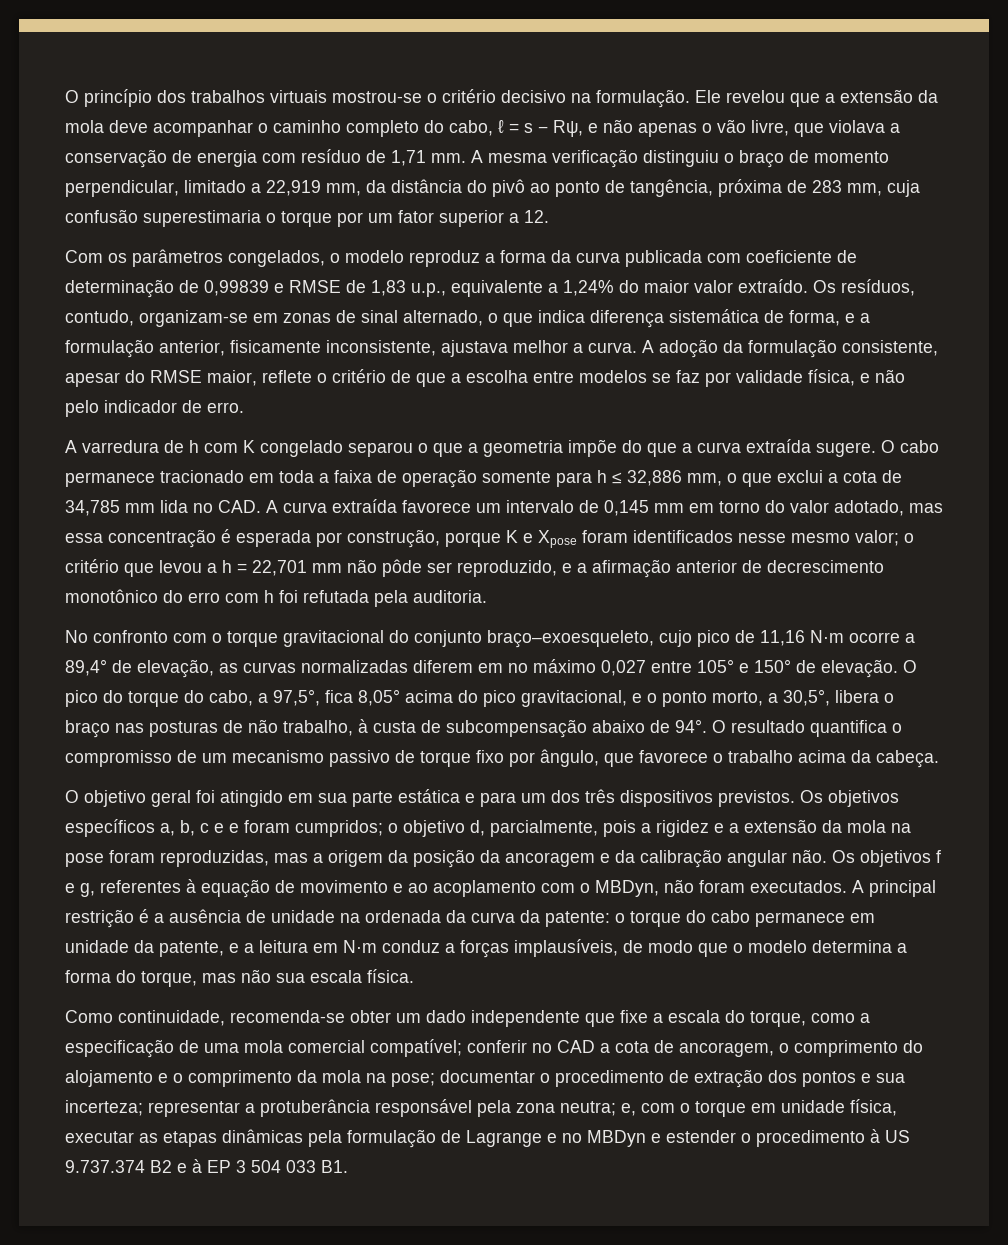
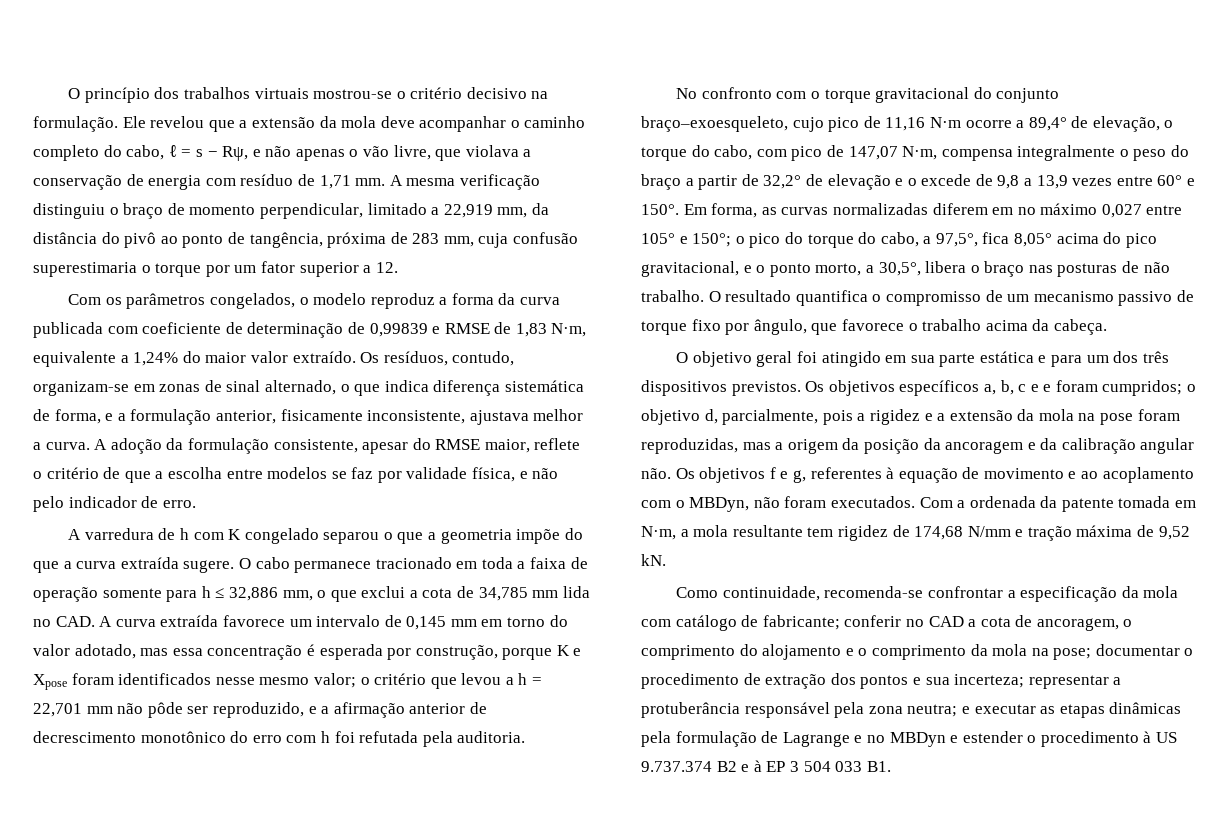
- Com os parâmetros congelados, o modelo reproduz a forma da curva publicada com coeficiente de determinação de 0,99839 e RMSE de 1,83 u.p., equivalente a 1,24% do maior valor extraído.
+ Com os parâmetros congelados, o modelo reproduz a forma da curva publicada com coeficiente de determinação de 0,99839 e RMSE de 1,83 N·m, equivalente a 1,24% do maior valor extraído.
- No confronto com o torque gravitacional do conjunto braço–exoesqueleto, cujo pico de 11,16 N·m ocorre a 89,4° de elevação, as curvas normalizadas diferem em no máximo 0,027 entre 105° e 150° de elevação. O pico do torque do cabo, a 97,5°, fica 8,05° acima do pico gravitacional, e o ponto morto, a 30,5°, libera o braço nas posturas de não trabalho, à custa de subcompensação abaixo de 94°.
+ No confronto com o torque gravitacional do conjunto braço–exoesqueleto, cujo pico de 11,16 N·m ocorre a 89,4° de elevação, o torque do cabo, com pico de 147,07 N·m, compensa integralmente o peso do braço a partir de 32,2° de elevação e o excede de 9,8 a 13,9 vezes entre 60° e 150°. Em forma, as curvas normalizadas diferem em no máximo 0,027 entre 105° e 150°; o pico do torque do cabo, a 97,5°, fica 8,05° acima do pico gravitacional, e o ponto morto, a 30,5°, libera o braço nas posturas de não trabalho.
- A principal restrição é a ausência de unidade na ordenada da curva da patente: o torque do cabo permanece em unidade da patente, e a leitura em N·m conduz a forças implausíveis, de modo que o modelo determina a forma do torque, mas não sua escala física.
- Como continuidade, recomenda-se obter um dado independente que fixe a escala do torque, como a especificação de uma mola comercial compatível;
+ Com a ordenada da patente tomada em N·m, a mola resultante tem rigidez de 174,68 N/mm e tração máxima de 9,52 kN.
+ Como continuidade, recomenda-se confrontar a especificação da mola com catálogo de fabricante;
- e, com o torque em unidade física, executar as etapas dinâmicas pela formulação de Lagrange e no MBDyn e estender o procedimento à US 9.737.374 B2 e à EP 3 504 033 B1.
+ e executar as etapas dinâmicas pela formulação de Lagrange e no MBDyn e estender o procedimento à US 9.737.374 B2 e à EP 3 504 033 B1.

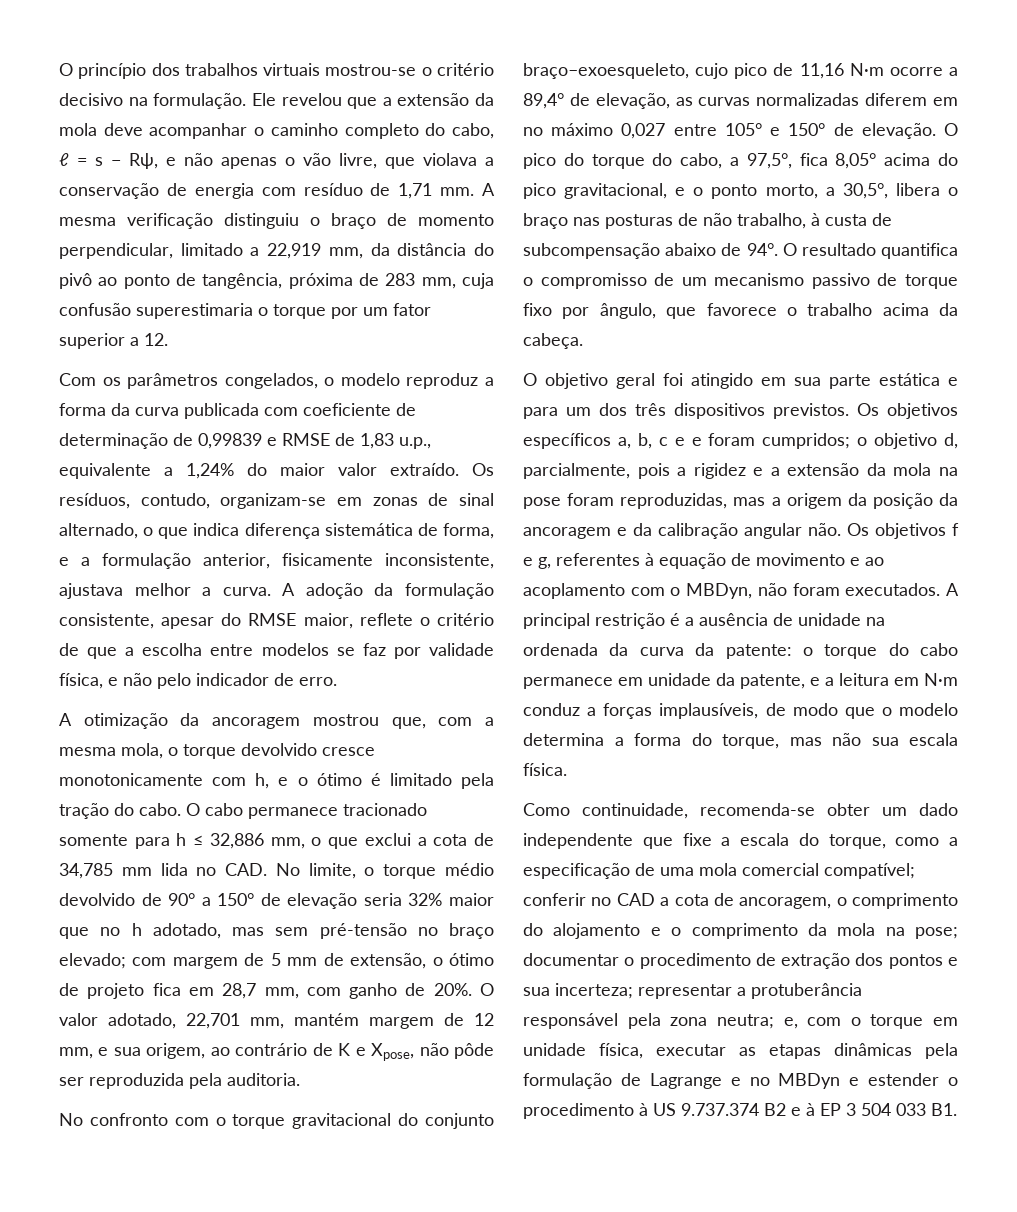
- Com os parâmetros congelados, o modelo reproduz a forma da curva publicada com coeficiente de determinação de 0,99839 e RMSE de 1,83 N·m, equivalente a 1,24% do maior valor extraído.
+ Com os parâmetros congelados, o modelo reproduz a forma da curva publicada com coeficiente de determinação de 0,99839 e RMSE de 1,83 u.p., equivalente a 1,24% do maior valor extraído.
- A varredura de h com K congelado separou o que a geometria impõe do que a curva extraída sugere. O cabo permanece tracionado em toda a faixa de operação somente para h ≤ 32,886 mm, o que exclui a cota de 34,785 mm lida no CAD. A curva extraída favorece um intervalo de 0,145 mm em torno do valor adotado, mas essa concentração é esperada por construção, porque K e Xpose foram identificados nesse mesmo valor; o critério que levou a h = 22,701 mm não pôde ser reproduzido, e a afirmação anterior de decrescimento monotônico do erro com h foi refutada pela auditoria.
+ A otimização da ancoragem mostrou que, com a mesma mola, o torque devolvido cresce monotonicamente com h, e o ótimo é limitado pela tração do cabo. O cabo permanece tracionado somente para h ≤ 32,886 mm, o que exclui a cota de 34,785 mm lida no CAD. No limite, o torque médio devolvido de 90° a 150° de elevação seria 32% maior que no h adotado, mas sem pré-tensão no braço elevado; com margem de 5 mm de extensão, o ótimo de projeto fica em 28,7 mm, com ganho de 20%. O valor adotado, 22,701 mm, mantém margem de 12 mm, e sua origem, ao contrário de K e Xpose, não pôde ser reproduzida pela auditoria.
- No confronto com o torque gravitacional do conjunto braço–exoesqueleto, cujo pico de 11,16 N·m ocorre a 89,4° de elevação, o torque do cabo, com pico de 147,07 N·m, compensa integralmente o peso do braço a partir de 32,2° de elevação e o excede de 9,8 a 13,9 vezes entre 60° e 150°. Em forma, as curvas normalizadas diferem em no máximo 0,027 entre 105° e 150°; o pico do torque do cabo, a 97,5°, fica 8,05° acima do pico gravitacional, e o ponto morto, a 30,5°, libera o braço nas posturas de não trabalho.
+ No confronto com o torque gravitacional do conjunto braço–exoesqueleto, cujo pico de 11,16 N·m ocorre a 89,4° de elevação, as curvas normalizadas diferem em no máximo 0,027 entre 105° e 150° de elevação. O pico do torque do cabo, a 97,5°, fica 8,05° acima do pico gravitacional, e o ponto morto, a 30,5°, libera o braço nas posturas de não trabalho, à custa de subcompensação abaixo de 94°.
- Com a ordenada da patente tomada em N·m, a mola resultante tem rigidez de 174,68 N/mm e tração máxima de 9,52 kN.
- Como continuidade, recomenda-se confrontar a especificação da mola com catálogo de fabricante;
+ A principal restrição é a ausência de unidade na ordenada da curva da patente: o torque do cabo permanece em unidade da patente, e a leitura em N·m conduz a forças implausíveis, de modo que o modelo determina a forma do torque, mas não sua escala física.
+ Como continuidade, recomenda-se obter um dado independente que fixe a escala do torque, como a especificação de uma mola comercial compatível;
- e executar as etapas dinâmicas pela formulação de Lagrange e no MBDyn e estender o procedimento à US 9.737.374 B2 e à EP 3 504 033 B1.
+ e, com o torque em unidade física, executar as etapas dinâmicas pela formulação de Lagrange e no MBDyn e estender o procedimento à US 9.737.374 B2 e à EP 3 504 033 B1.

